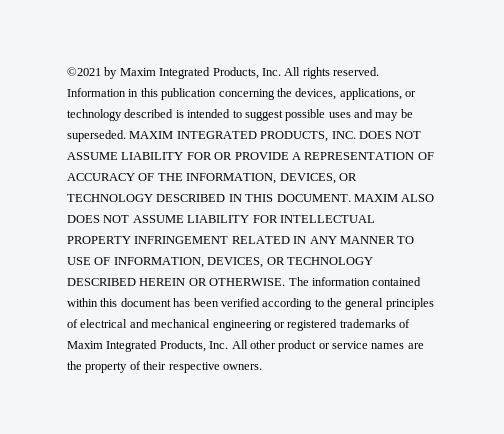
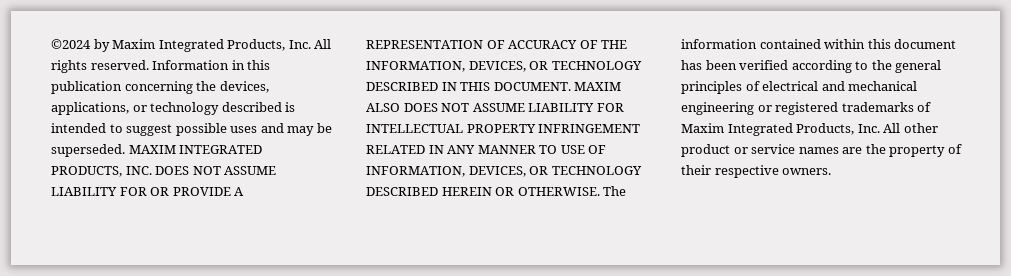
- ©2021 by Maxim Integrated Products, Inc. All rights reserved.
+ ©2024 by Maxim Integrated Products, Inc. All rights reserved.

